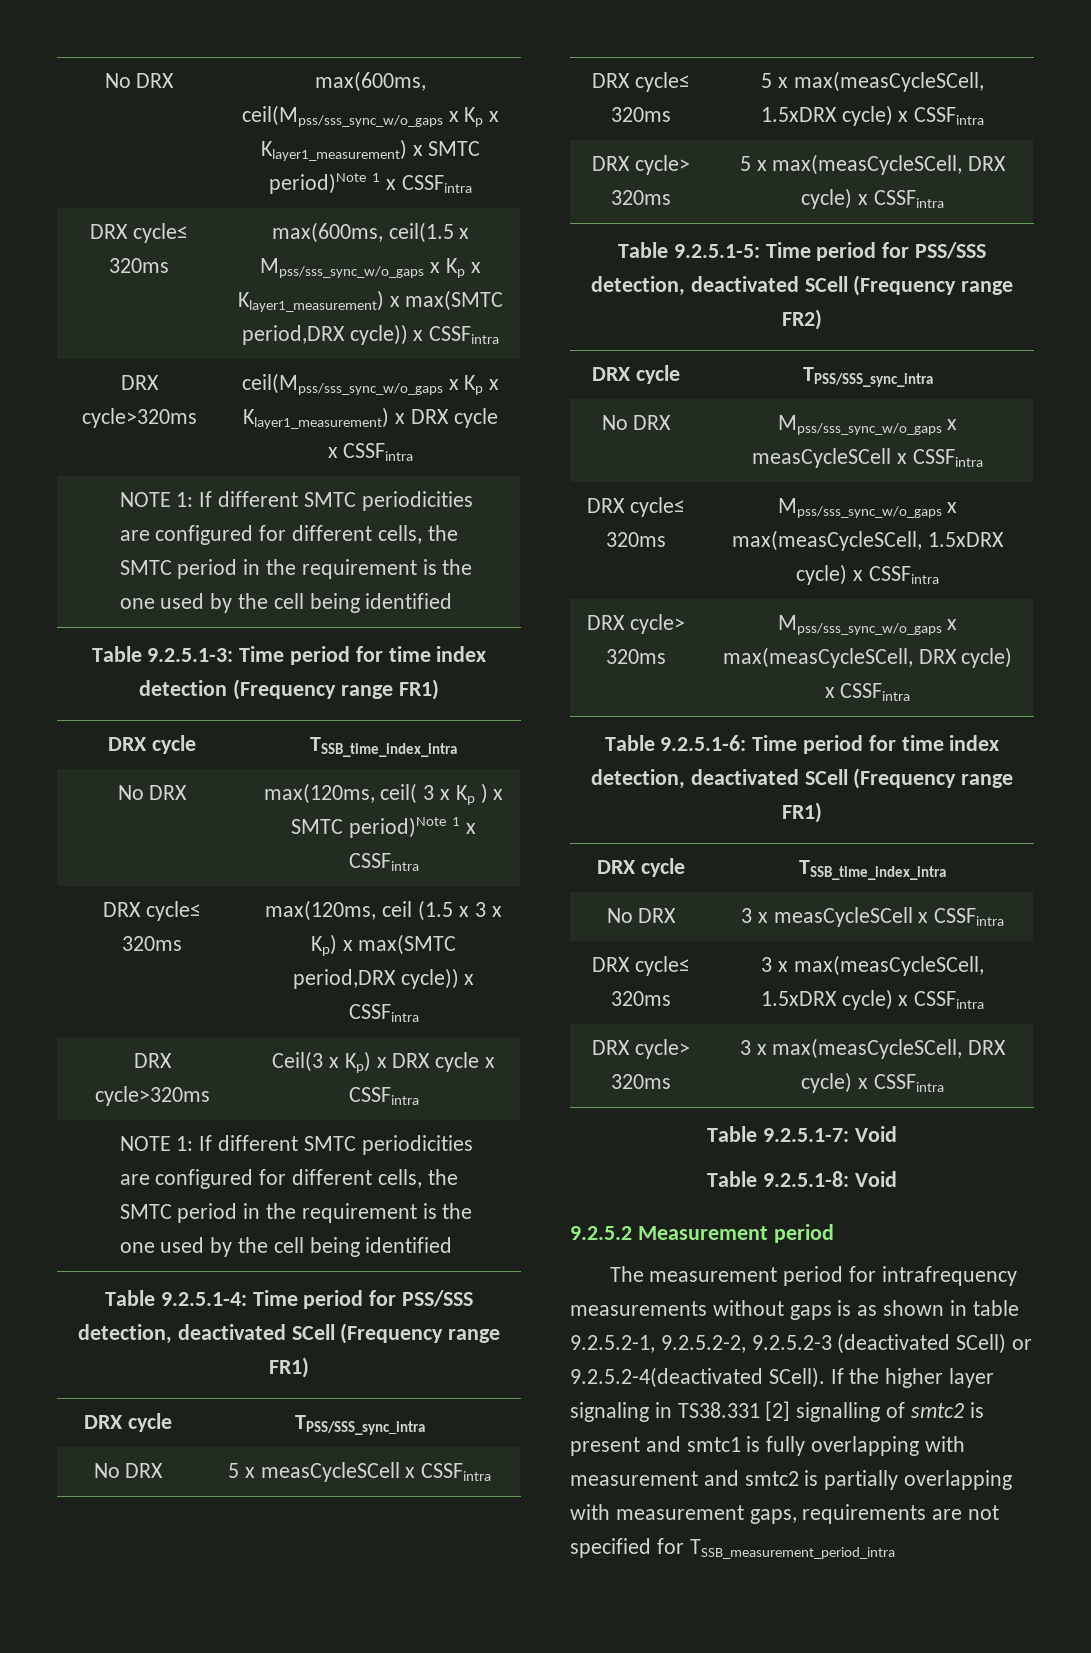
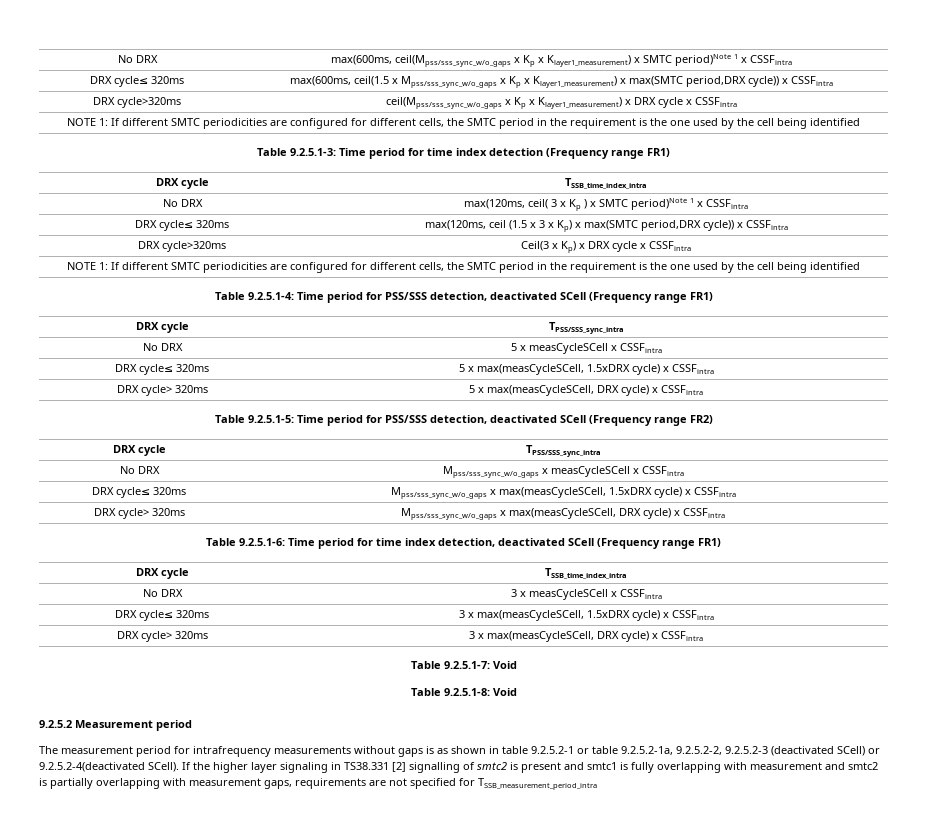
- The measurement period for intrafrequency measurements without gaps is as shown in table 9.2.5.2-1, 9.2.5.2-2, 9.2.5.2-3 (deactivated SCell) or 9.2.5.2-4(deactivated SCell).
+ The measurement period for intrafrequency measurements without gaps is as shown in table 9.2.5.2-1 or table 9.2.5.2-1a, 9.2.5.2-2, 9.2.5.2-3 (deactivated SCell) or 9.2.5.2-4(deactivated SCell).

